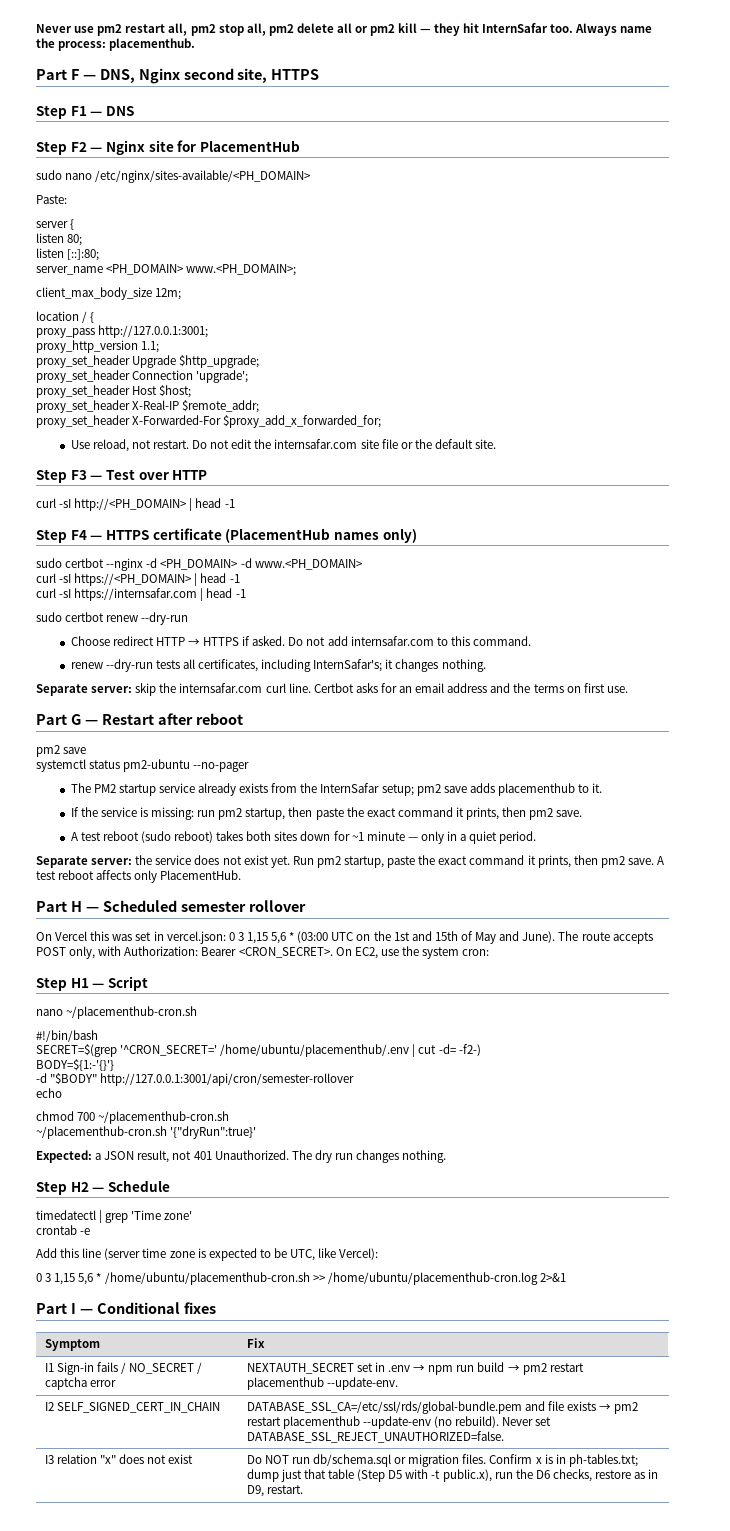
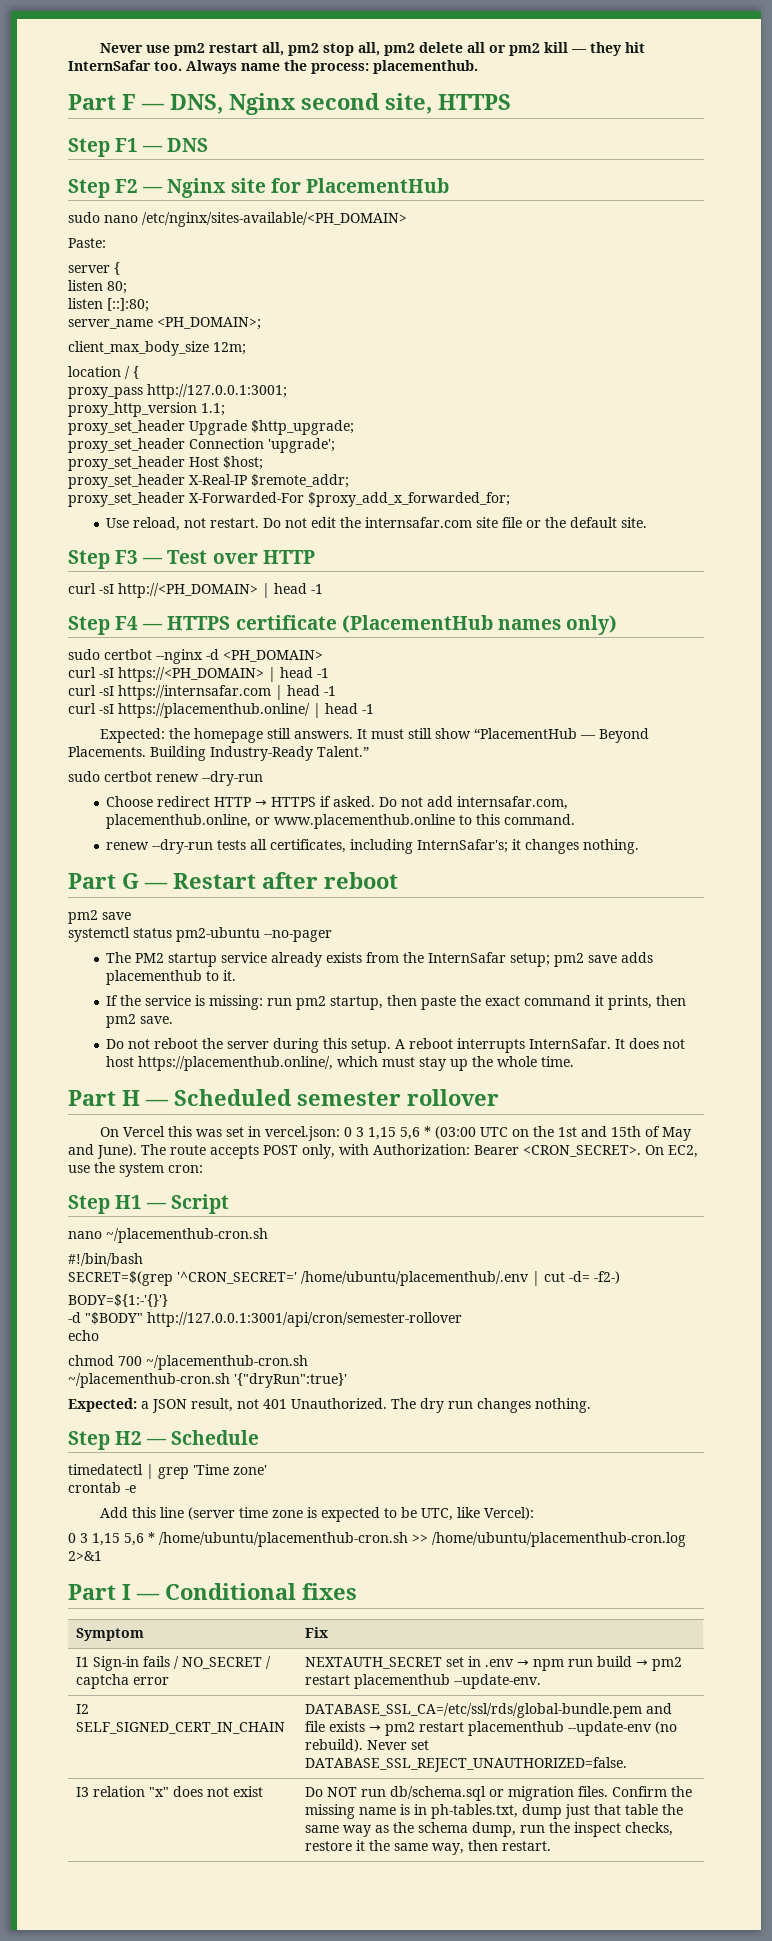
- server_name <PH_DOMAIN> www.<PH_DOMAIN>;
+ server_name <PH_DOMAIN>;
- sudo certbot --nginx -d <PH_DOMAIN> -d www.<PH_DOMAIN>
+ sudo certbot --nginx -d <PH_DOMAIN>
+ curl -sI https://placementhub.online/ | head -1
+ Expected: the homepage still answers. It must still show “PlacementHub — Beyond Placements. Building Industry-Ready Talent.”
- Do not add internsafar.com to this command.
+ Do not add internsafar.com, placementhub.online, or www.placementhub.online to this command.
- Separate server: skip the internsafar.com curl line. Certbot asks for an email address and the terms on first use.
- A test reboot (sudo reboot) takes both sites down for ~1 minute — only in a quiet period.
- Separate server: the service does not exist yet. Run pm2 startup, paste the exact command it prints, then pm2 save. A test reboot affects only PlacementHub.
+ Do not reboot the server during this setup. A reboot interrupts InternSafar. It does not host https://placementhub.online/, which must stay up the whole time.
- Confirm x is in ph-tables.txt; dump just that table (Step D5 with -t public.x), run the D6 checks, restore as in D9, restart.
+ Confirm the missing name is in ph-tables.txt, dump just that table the same way as the schema dump, run the inspect checks, restore it the same way, then restart.

